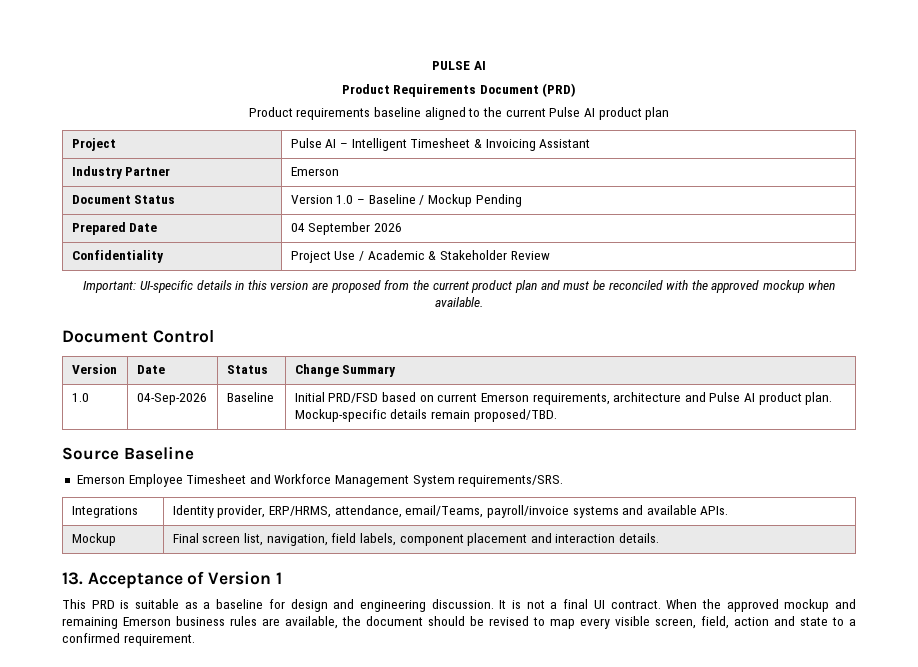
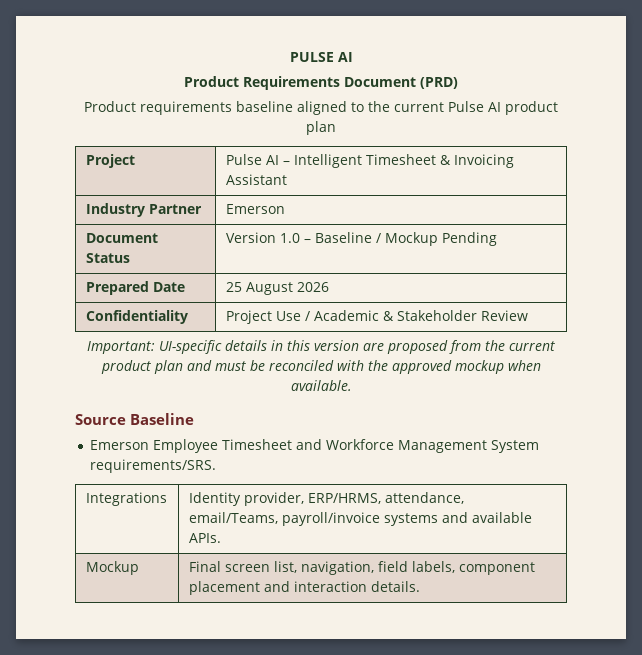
- Prepared Date | 04 September 2026
+ Prepared Date | 25 August 2026
- Document Control
- Version | Date | Status | Change Summary
- 1.0 | 04-Sep-2026 | Baseline | Initial PRD/FSD based on current Emerson requirements, architecture and Pulse AI product plan. Mockup-specific details remain proposed/TBD.
- 13. Acceptance of Version 1
- This PRD is suitable as a baseline for design and engineering discussion. It is not a final UI contract. When the approved mockup and remaining Emerson business rules are available, the document should be revised to map every visible screen, field, action and state to a confirmed requirement.

